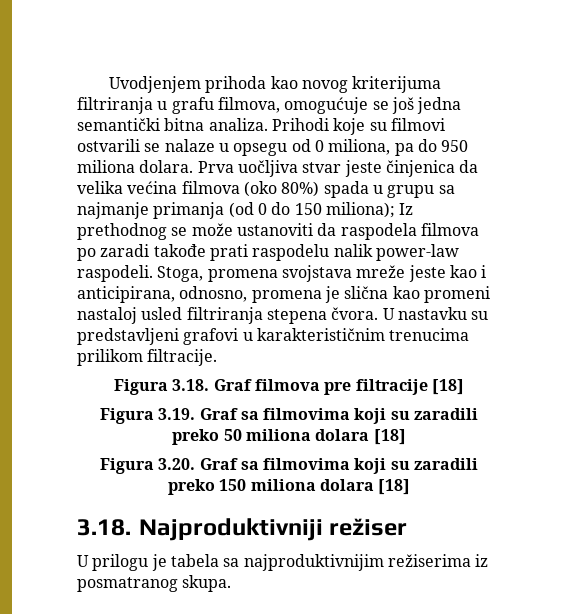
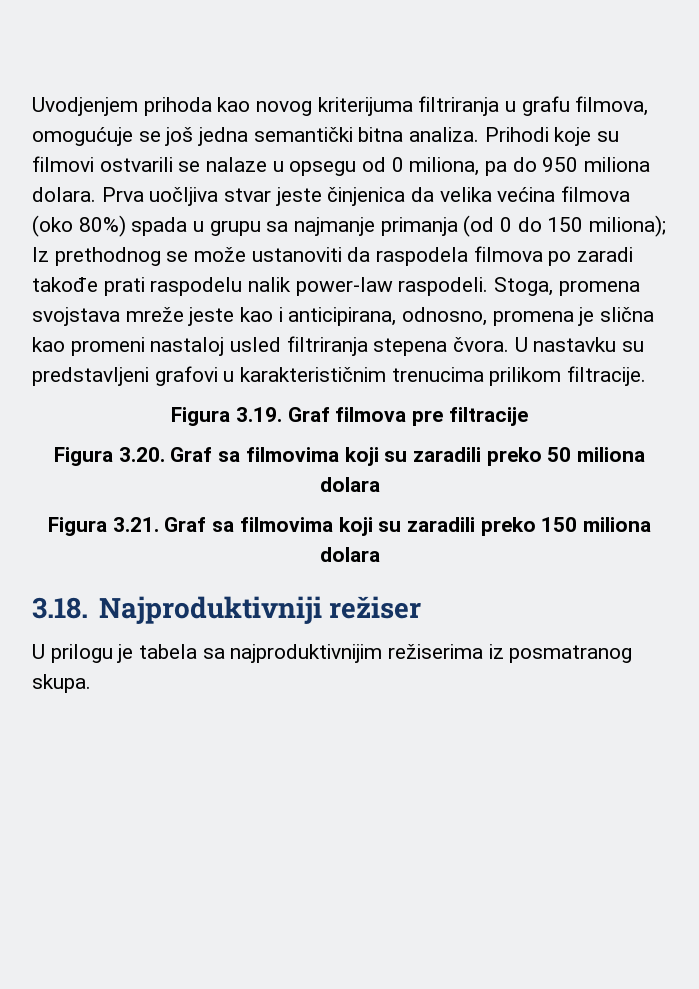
- Figura 3.18. Graf filmova pre filtracije [18]
- Figura 3.19. Graf sa filmovima koji su zaradili preko 50 miliona dolara [18]
- Figura 3.20. Graf sa filmovima koji su zaradili preko 150 miliona dolara [18]
+ Figura 3.19. Graf filmova pre filtracije
+ Figura 3.20. Graf sa filmovima koji su zaradili preko 50 miliona dolara
+ Figura 3.21. Graf sa filmovima koji su zaradili preko 150 miliona dolara

